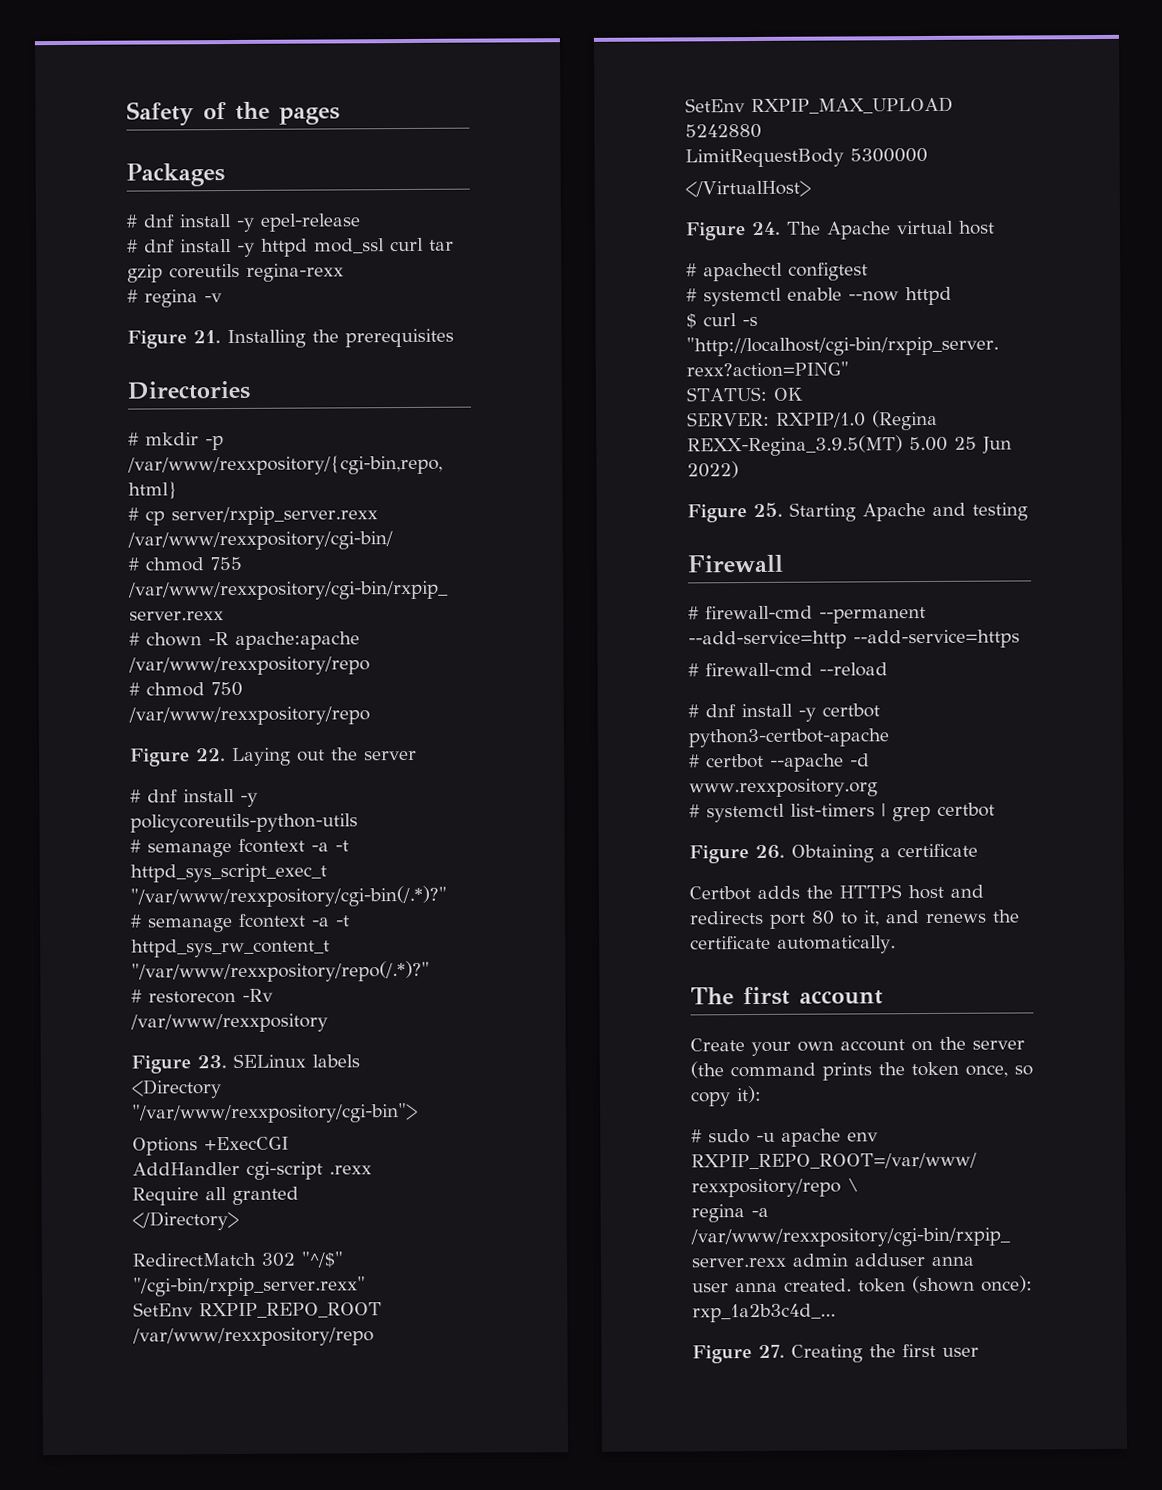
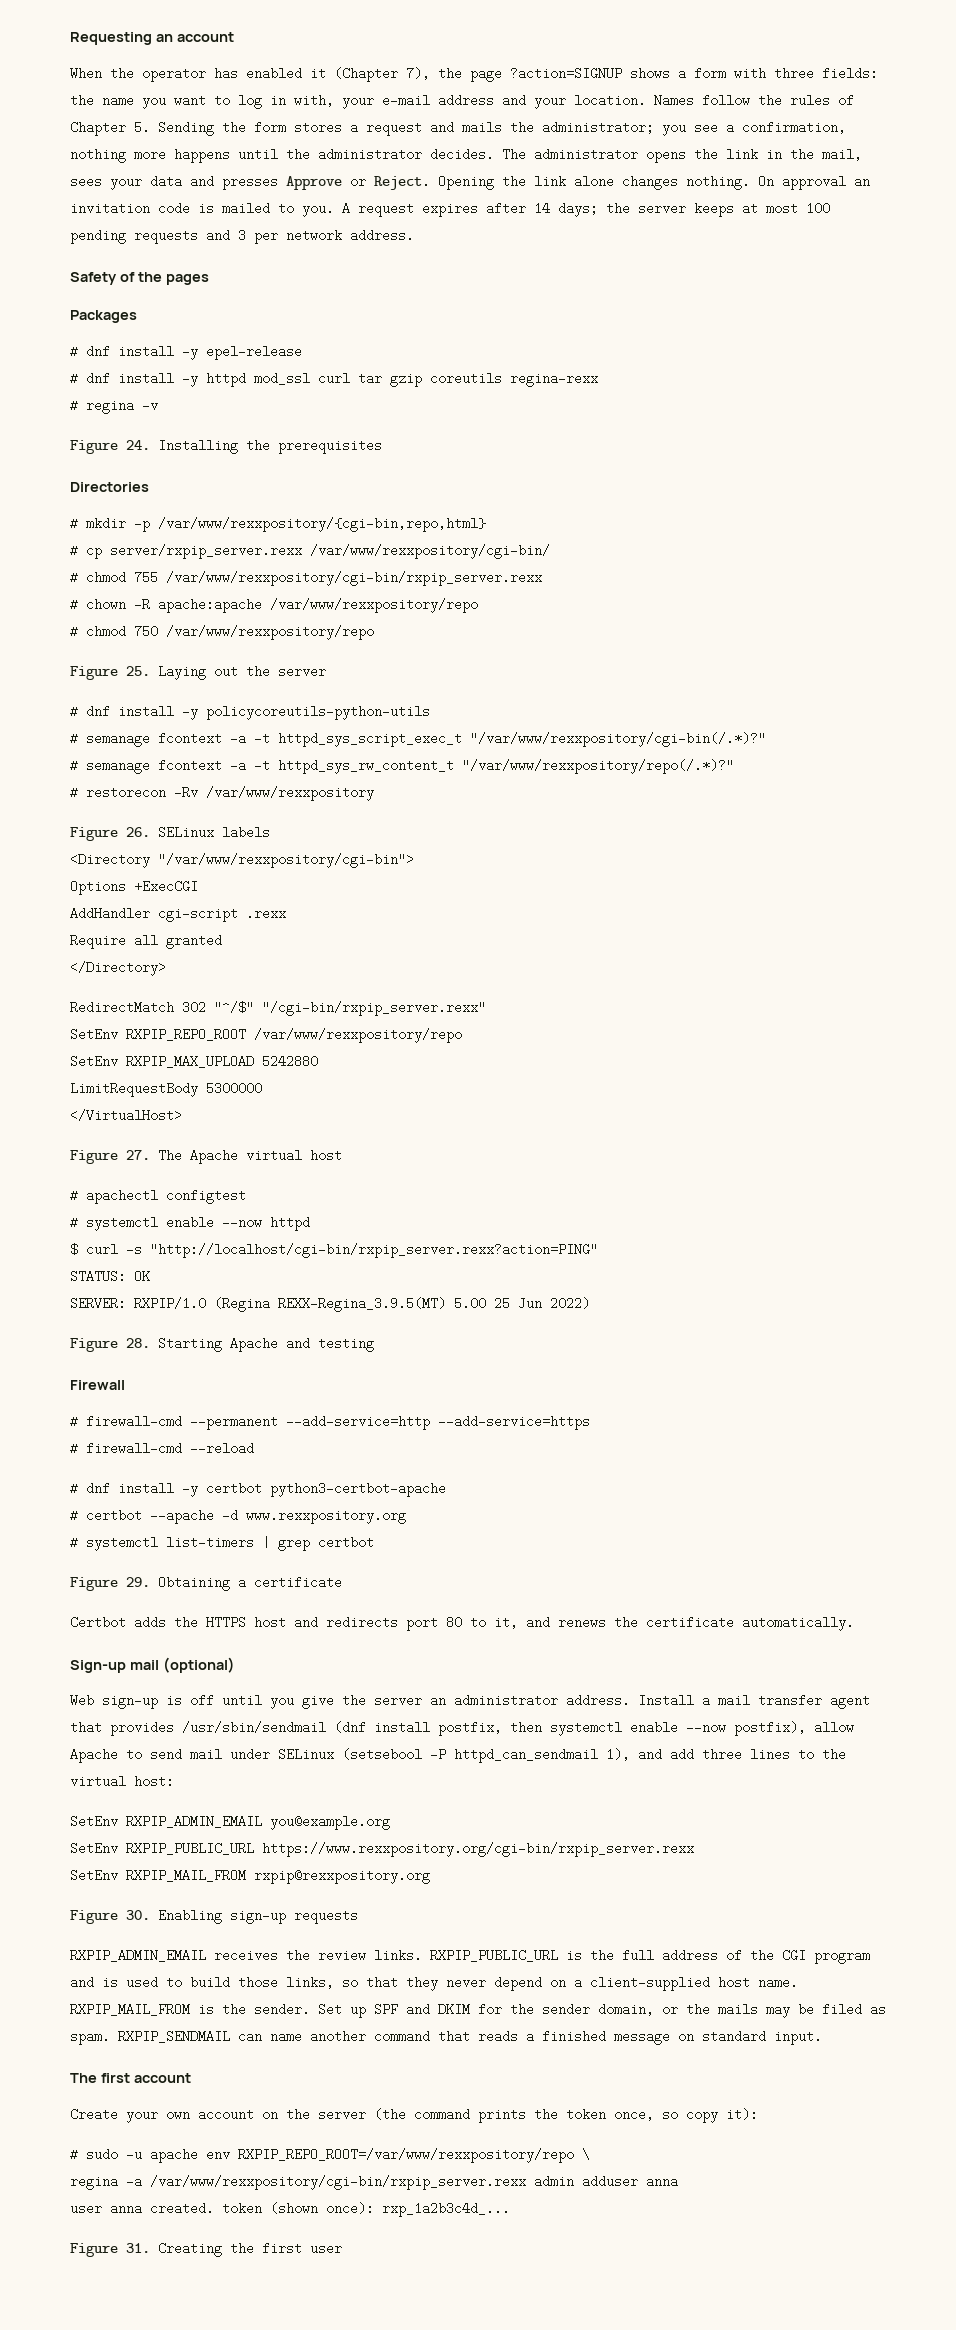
+ Requesting an account
+ When the operator has enabled it (Chapter 7), the page ?action=SIGNUP shows a form with three fields: the name you want to log in with, your e-mail address and your location. Names follow the rules of Chapter 5. Sending the form stores a request and mails the administrator; you see a confirmation, nothing more happens until the administrator decides. The administrator opens the link in the mail, sees your data and presses Approve or Reject. Opening the link alone changes nothing. On approval an invitation code is mailed to you. A request expires after 14 days; the server keeps at most 100 pending requests and 3 per network address.
- Figure 21. Installing the prerequisites
+ Figure 24. Installing the prerequisites
- Figure 22. Laying out the server
+ Figure 25. Laying out the server
- Figure 23. SELinux labels
+ Figure 26. SELinux labels
- Figure 24. The Apache virtual host
+ Figure 27. The Apache virtual host
- Figure 25. Starting Apache and testing
+ Figure 28. Starting Apache and testing
- Figure 26. Obtaining a certificate
+ Figure 29. Obtaining a certificate
+ Sign-up mail (optional)
+ Web sign-up is off until you give the server an administrator address. Install a mail transfer agent that provides /usr/sbin/sendmail (dnf install postfix, then systemctl enable --now postfix), allow Apache to send mail under SELinux (setsebool -P httpd_can_sendmail 1), and add three lines to the virtual host:
+ SetEnv RXPIP_ADMIN_EMAIL you@example.org
+ SetEnv RXPIP_PUBLIC_URL https://www.rexxpository.org/cgi-bin/rxpip_server.rexx
+ SetEnv RXPIP_MAIL_FROM rxpip@rexxpository.org
+ Figure 30. Enabling sign-up requests
+ RXPIP_ADMIN_EMAIL receives the review links. RXPIP_PUBLIC_URL is the full address of the CGI program and is used to build those links, so that they never depend on a client-supplied host name. RXPIP_MAIL_FROM is the sender. Set up SPF and DKIM for the sender domain, or the mails may be filed as spam. RXPIP_SENDMAIL can name another command that reads a finished message on standard input.
- Figure 27. Creating the first user
+ Figure 31. Creating the first user

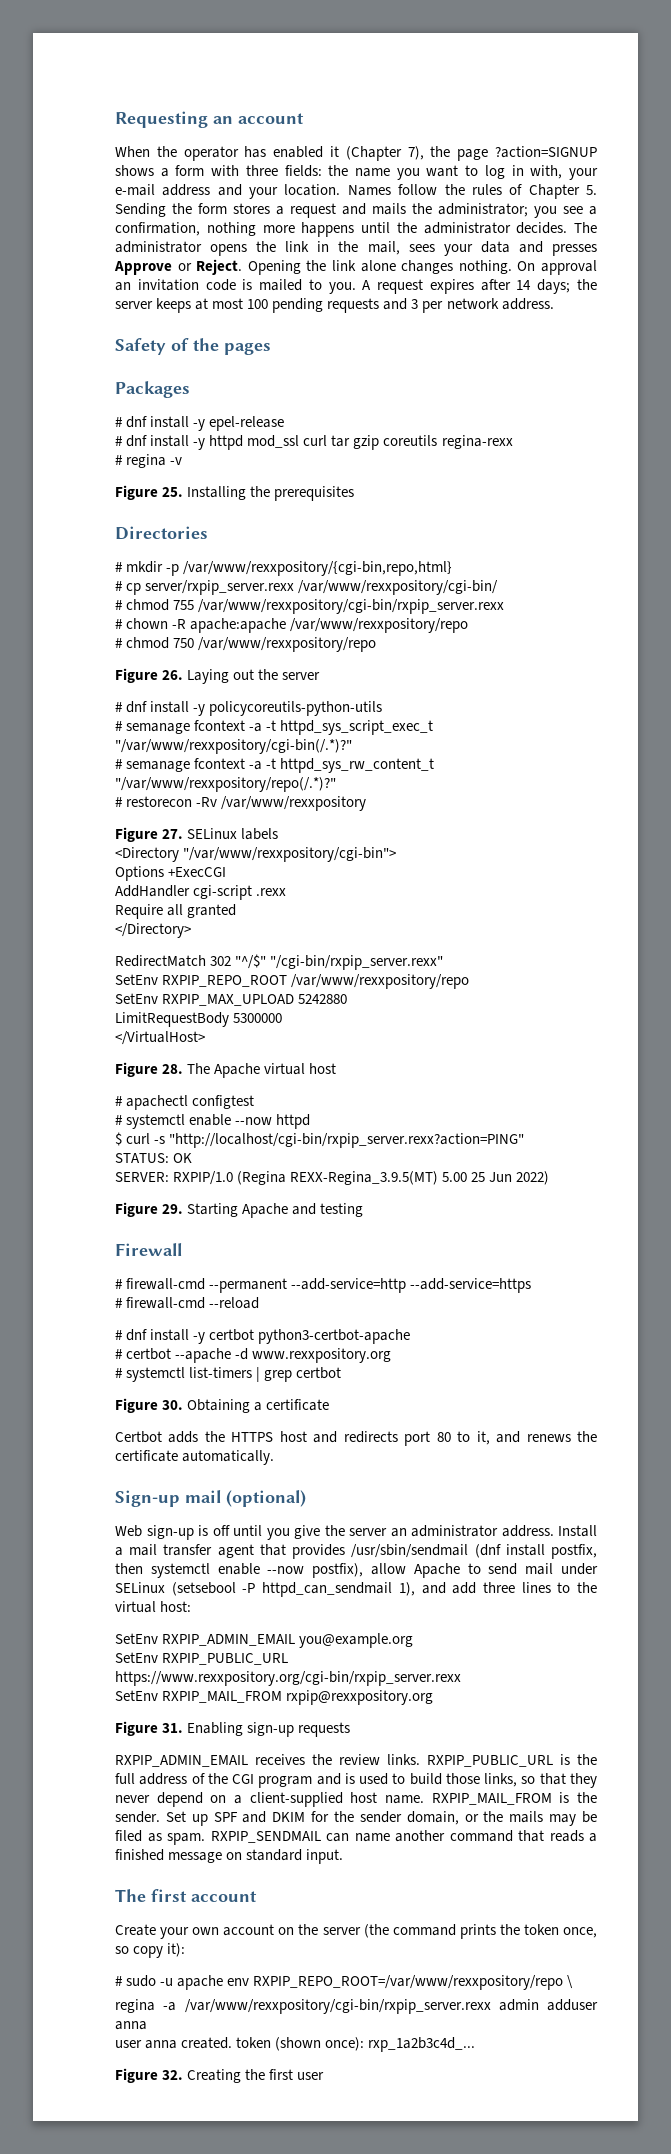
- Figure 24. Installing the prerequisites
+ Figure 25. Installing the prerequisites
- Figure 25. Laying out the server
+ Figure 26. Laying out the server
- Figure 26. SELinux labels
+ Figure 27. SELinux labels
- Figure 27. The Apache virtual host
+ Figure 28. The Apache virtual host
- Figure 28. Starting Apache and testing
+ Figure 29. Starting Apache and testing
- Figure 29. Obtaining a certificate
+ Figure 30. Obtaining a certificate
- Figure 30. Enabling sign-up requests
+ Figure 31. Enabling sign-up requests
- Figure 31. Creating the first user
+ Figure 32. Creating the first user

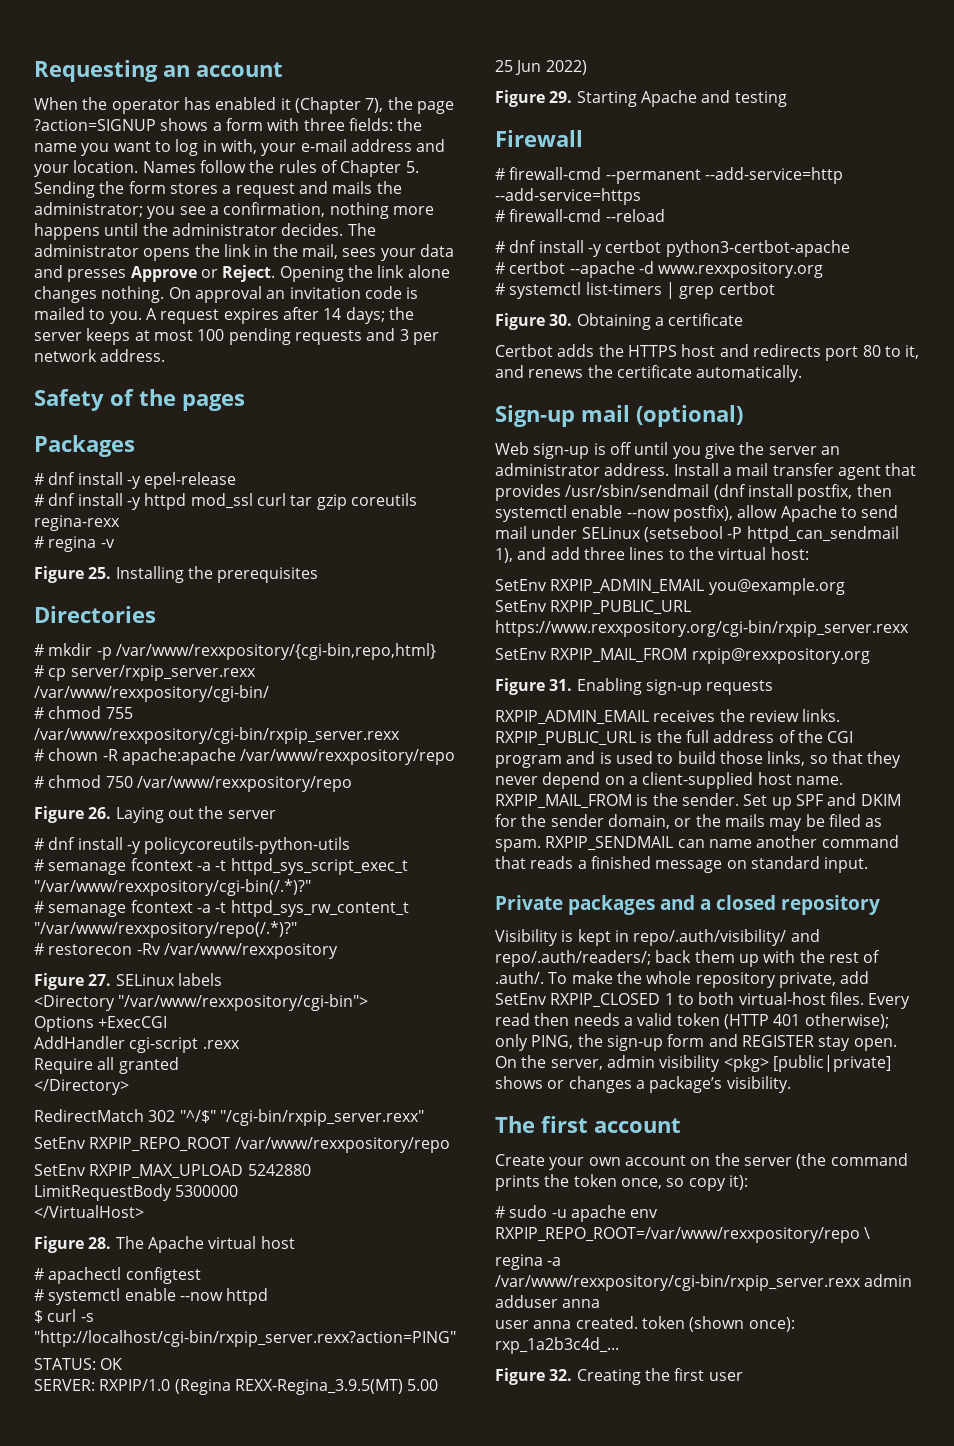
+ Private packages and a closed repository
+ Visibility is kept in repo/.auth/visibility/ and repo/.auth/readers/; back them up with the rest of .auth/. To make the whole repository private, add SetEnv RXPIP_CLOSED 1 to both virtual-host files. Every read then needs a valid token (HTTP 401 otherwise); only PING, the sign-up form and REGISTER stay open. On the server, admin visibility <pkg> [public|private] shows or changes a package’s visibility.

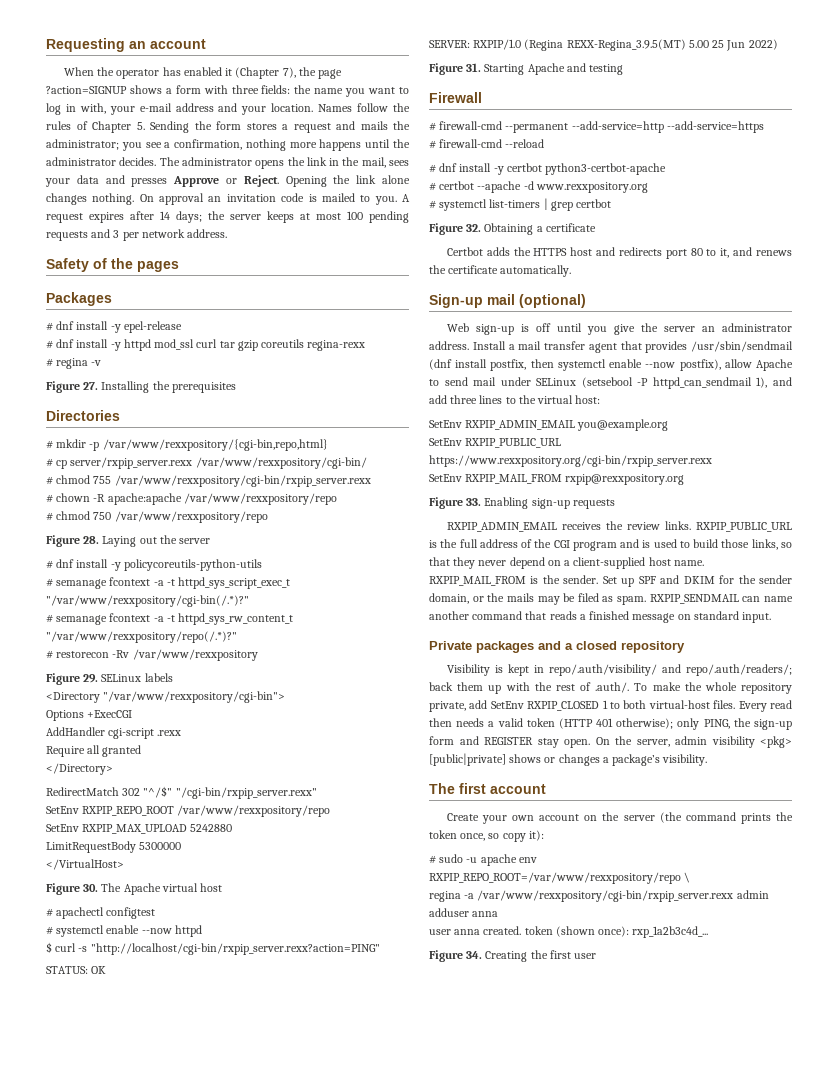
- Figure 25. Installing the prerequisites
+ Figure 27. Installing the prerequisites
- Figure 26. Laying out the server
+ Figure 28. Laying out the server
- Figure 27. SELinux labels
+ Figure 29. SELinux labels
- Figure 28. The Apache virtual host
+ Figure 30. The Apache virtual host
- Figure 29. Starting Apache and testing
+ Figure 31. Starting Apache and testing
- Figure 30. Obtaining a certificate
+ Figure 32. Obtaining a certificate
- Figure 31. Enabling sign-up requests
+ Figure 33. Enabling sign-up requests
- Figure 32. Creating the first user
+ Figure 34. Creating the first user

